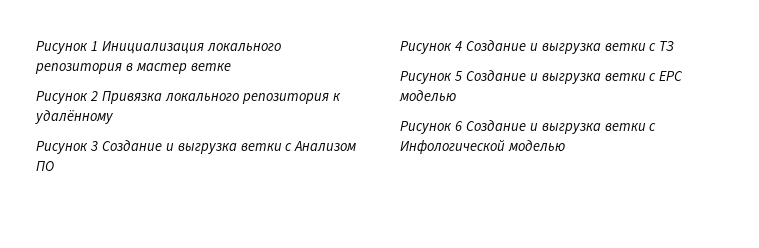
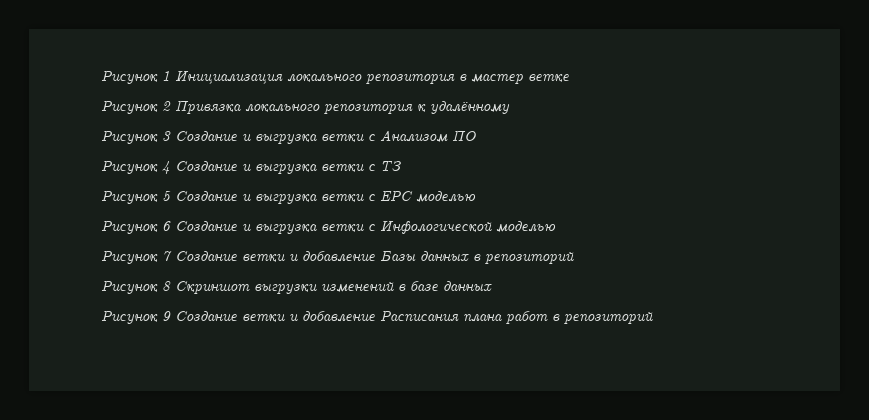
+ Рисунок 7 Создание ветки и добавление Базы данных в репозиторий
+ Рисунок 8 Скриншот выгрузки изменений в базе данных
+ Рисунок 9 Создание ветки и добавление Расписания плана работ в репозиторий

